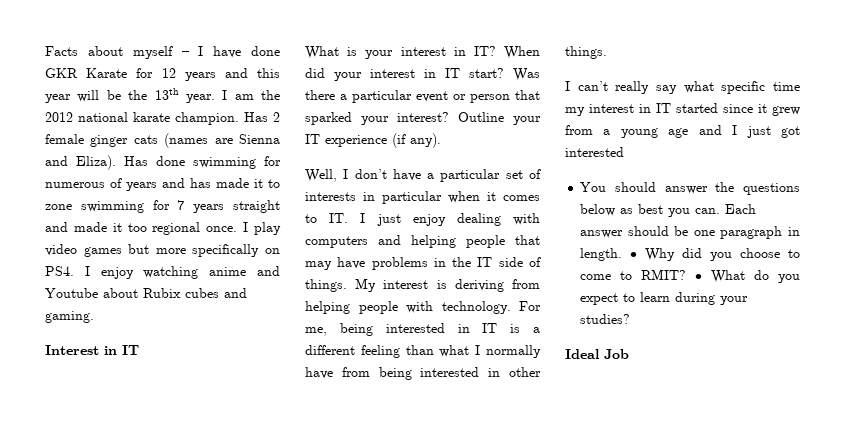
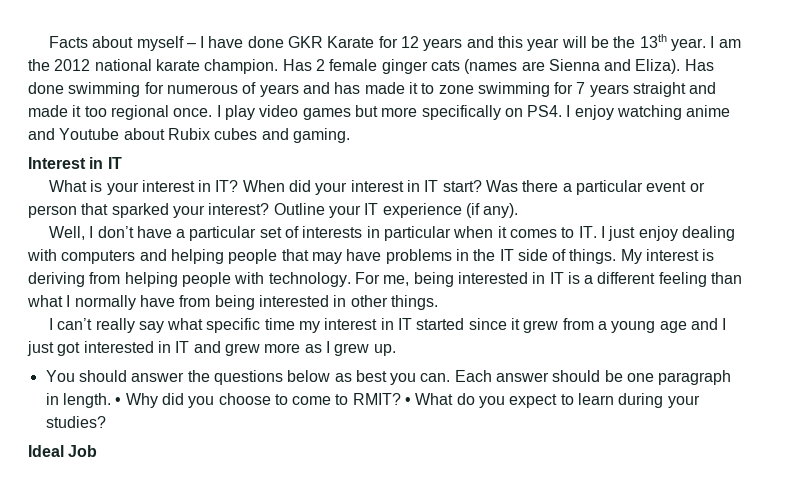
- I can’t really say what specific time my interest in IT started since it grew from a young age and I just got interested
+ I can’t really say what specific time my interest in IT started since it grew from a young age and I just got interested in IT and grew more as I grew up.

